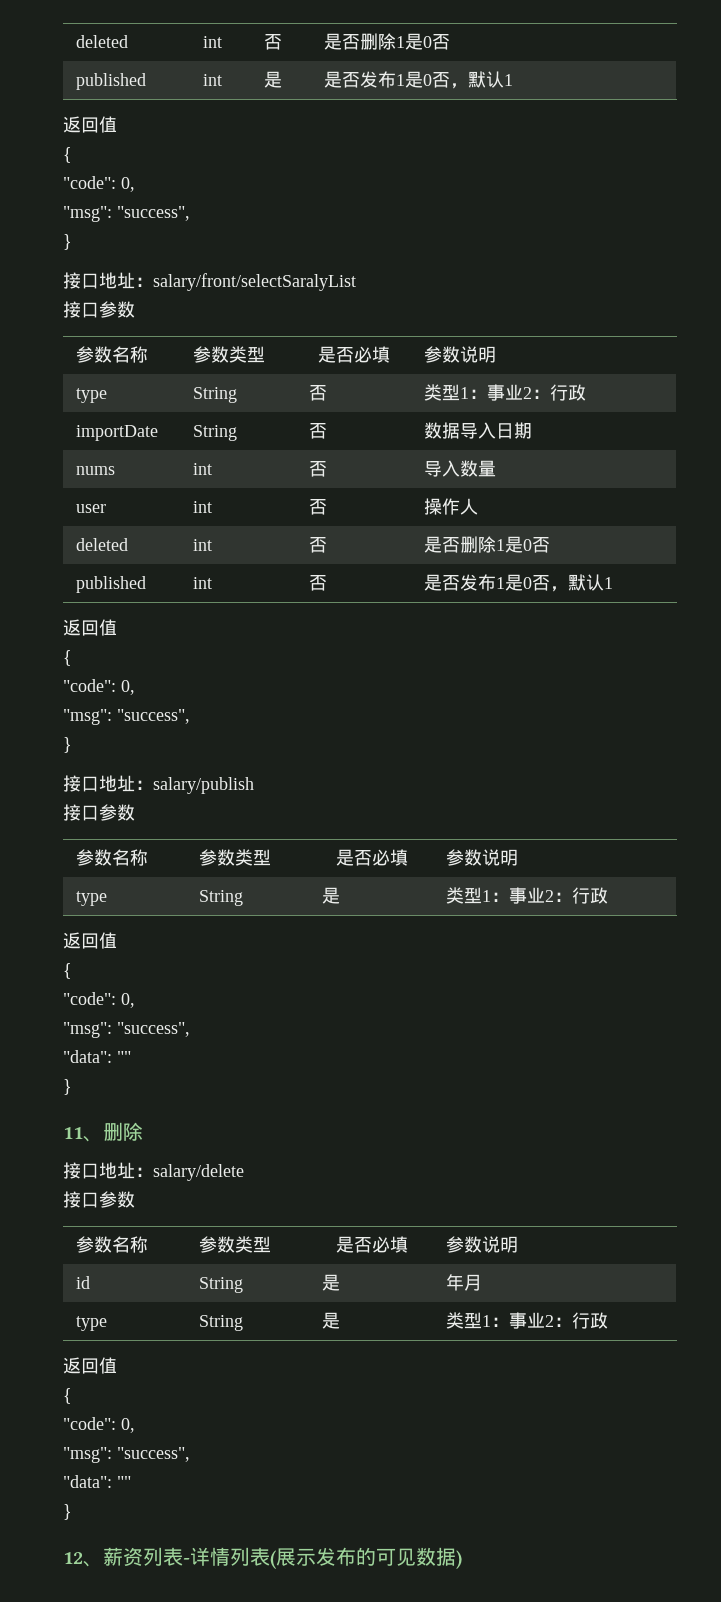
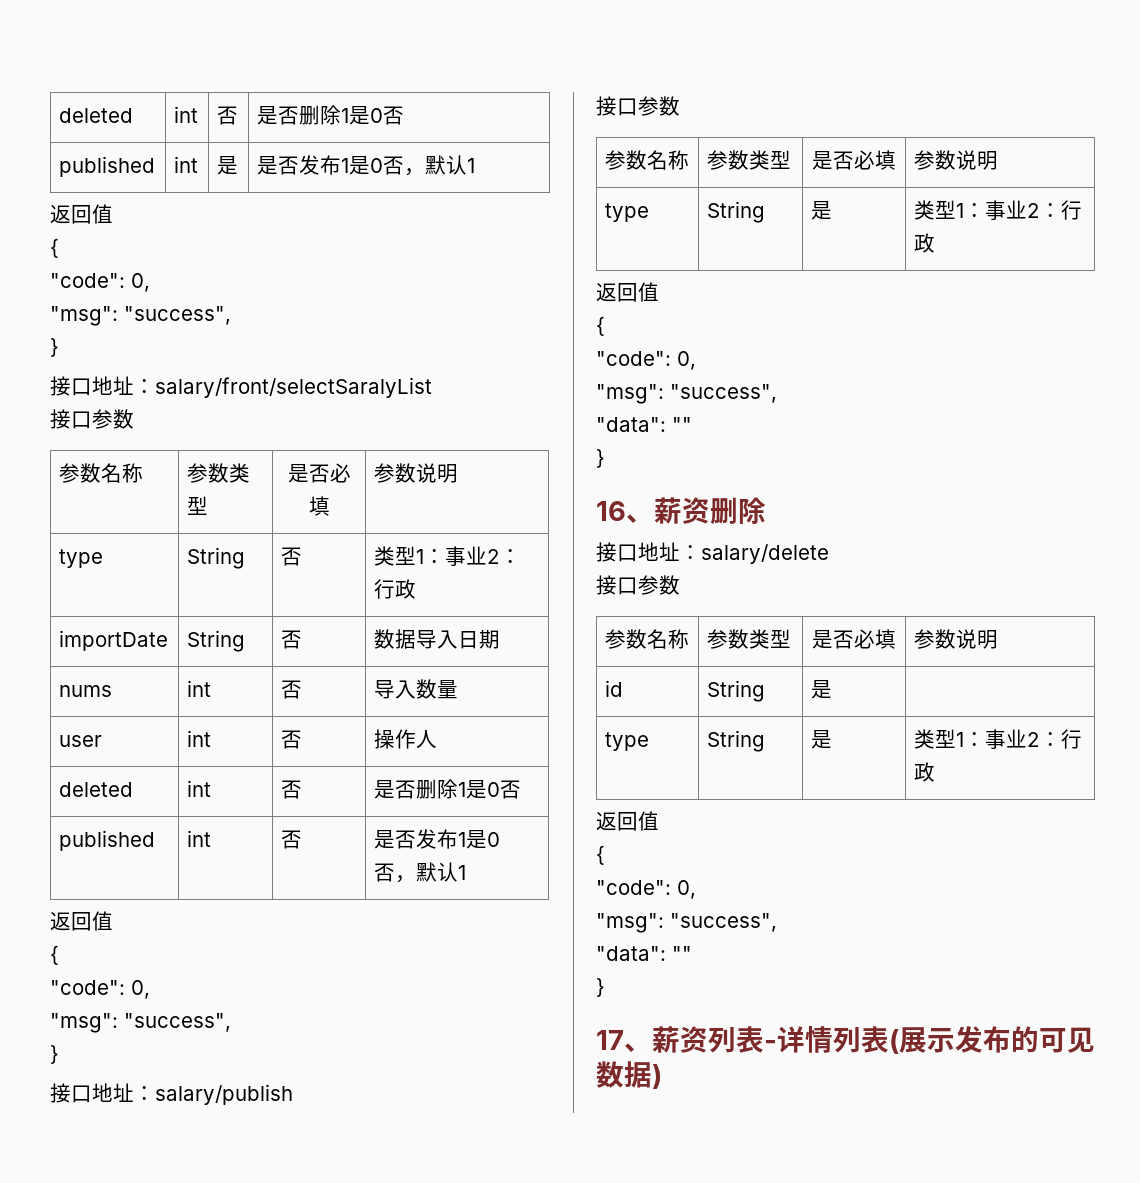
- 11、删除
+ 16、薪资删除
- id | String | 是 | 年月
+ id | String | 是 |
- 12、薪资列表-详情列表(展示发布的可见数据)
+ 17、薪资列表-详情列表(展示发布的可见数据)

